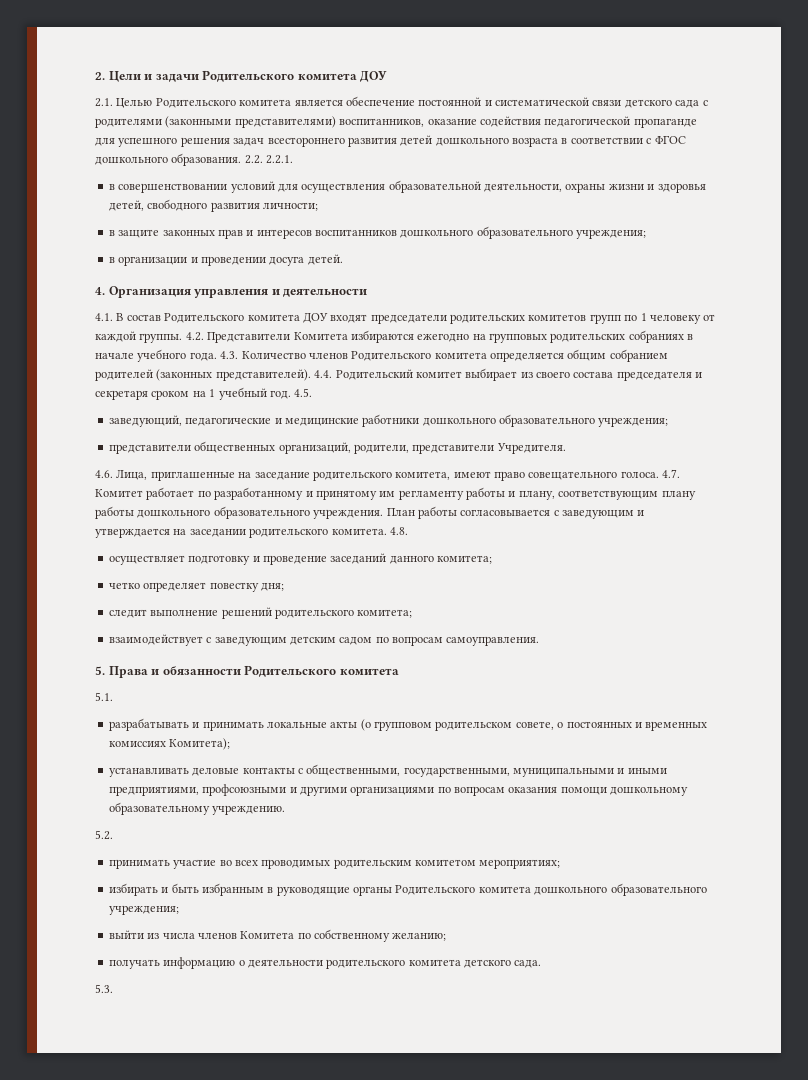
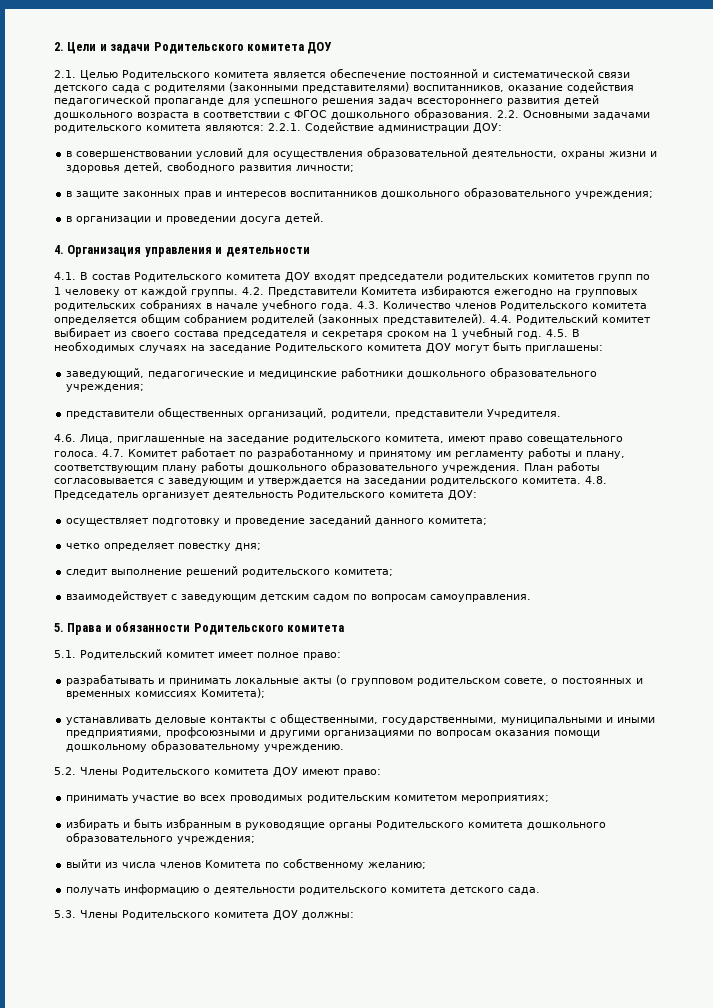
- 2.2. 2.2.1.
+ 2.2. Основными задачами родительского комитета являются: 2.2.1. Содействие администрации ДОУ:
- 4.5.
+ 4.5. В необходимых случаях на заседание Родительского комитета ДОУ могут быть приглашены:
- 4.8.
+ 4.8. Председатель организует деятельность Родительского комитета ДОУ:
- 5.1.
+ 5.1. Родительский комитет имеет полное право:
- 5.2.
+ 5.2. Члены Родительского комитета ДОУ имеют право:
- 5.3.
+ 5.3. Члены Родительского комитета ДОУ должны:

